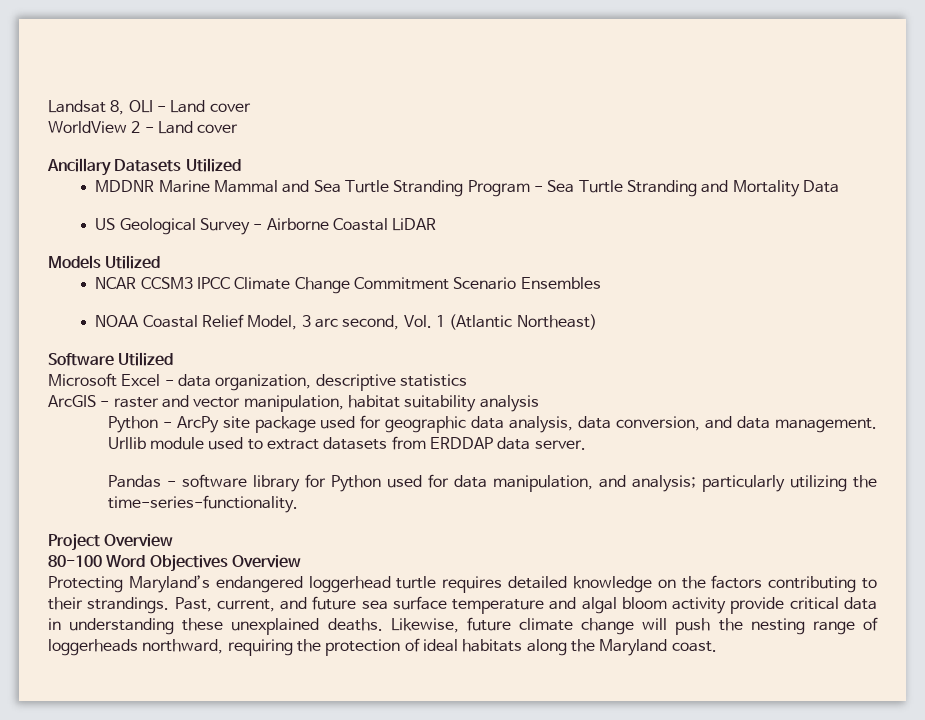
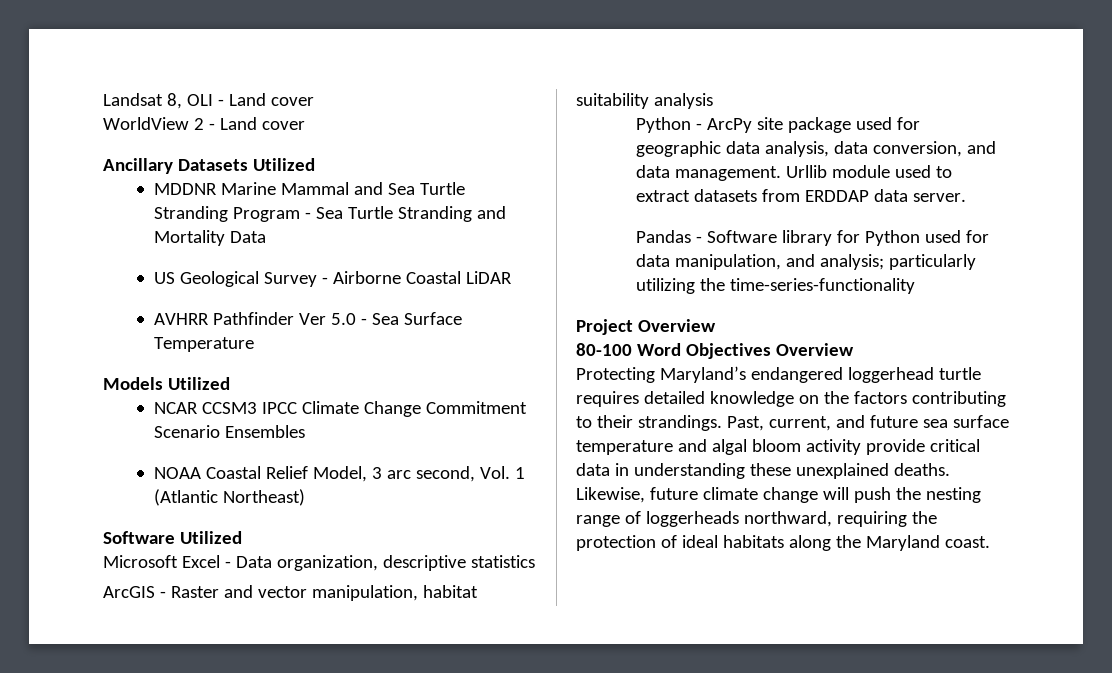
+ AVHRR Pathfinder Ver 5.0 - Sea Surface Temperature
- Microsoft Excel - data organization, descriptive statistics
+ Microsoft Excel - Data organization, descriptive statistics
- ArcGIS - raster and vector manipulation, habitat suitability analysis
+ ArcGIS - Raster and vector manipulation, habitat suitability analysis
- Pandas - software library for Python used for data manipulation, and analysis; particularly utilizing the time-series-functionality.
+ Pandas - Software library for Python used for data manipulation, and analysis; particularly utilizing the time-series-functionality

